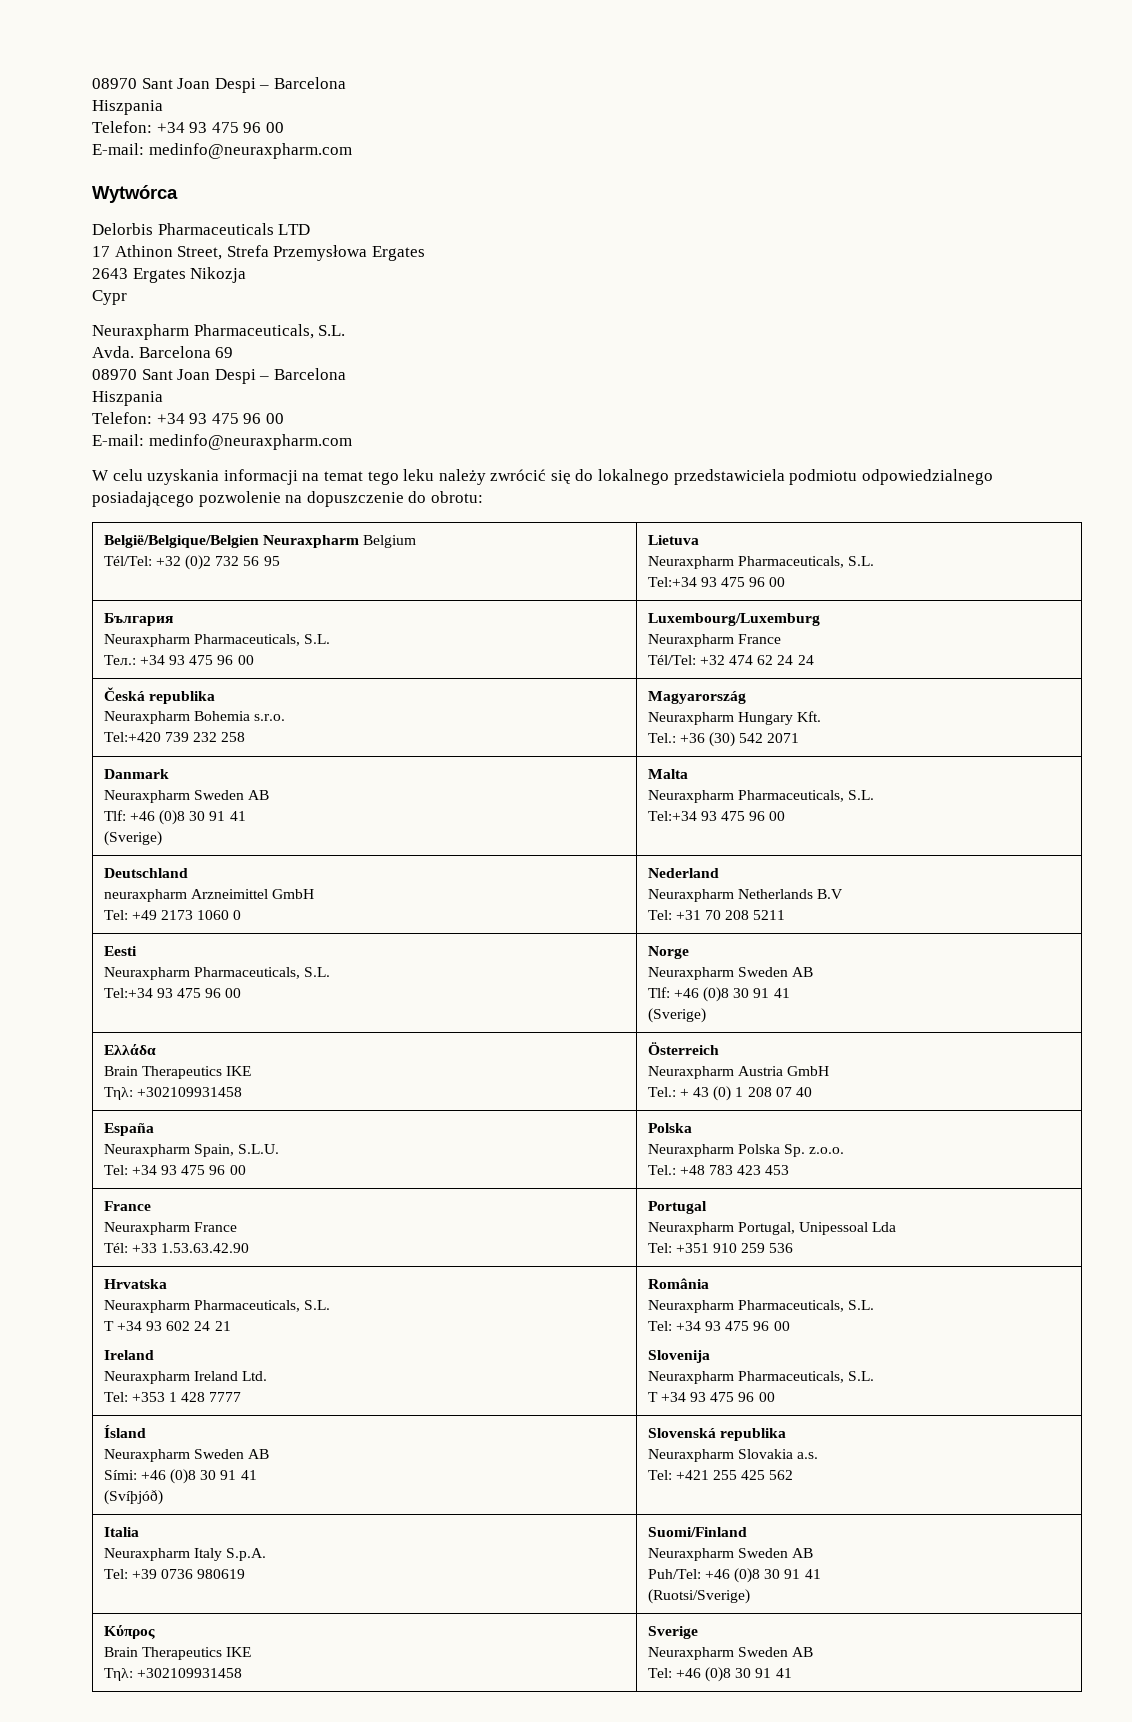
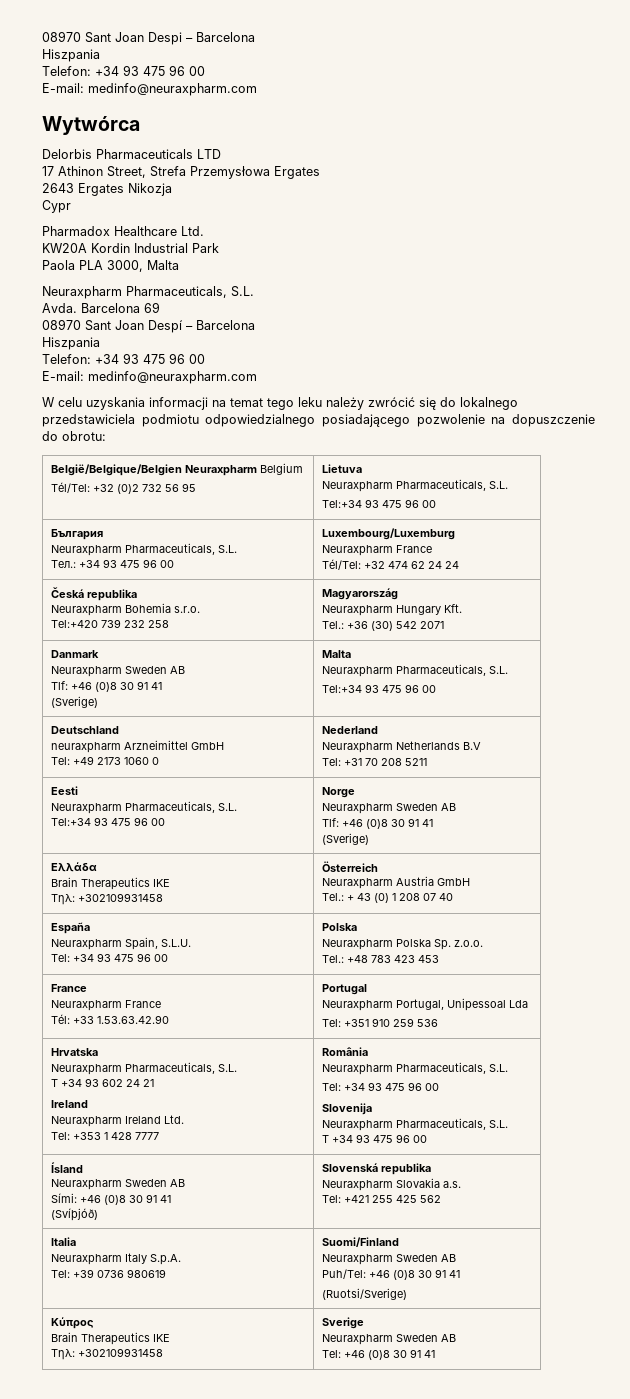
+ Pharmadox Healthcare Ltd.
+ KW20A Kordin Industrial Park
+ Paola PLA 3000, Malta
  Barcelona 69
- 08970 Sant Joan Despi – Barcelona
+ 08970 Sant Joan Despí – Barcelona

